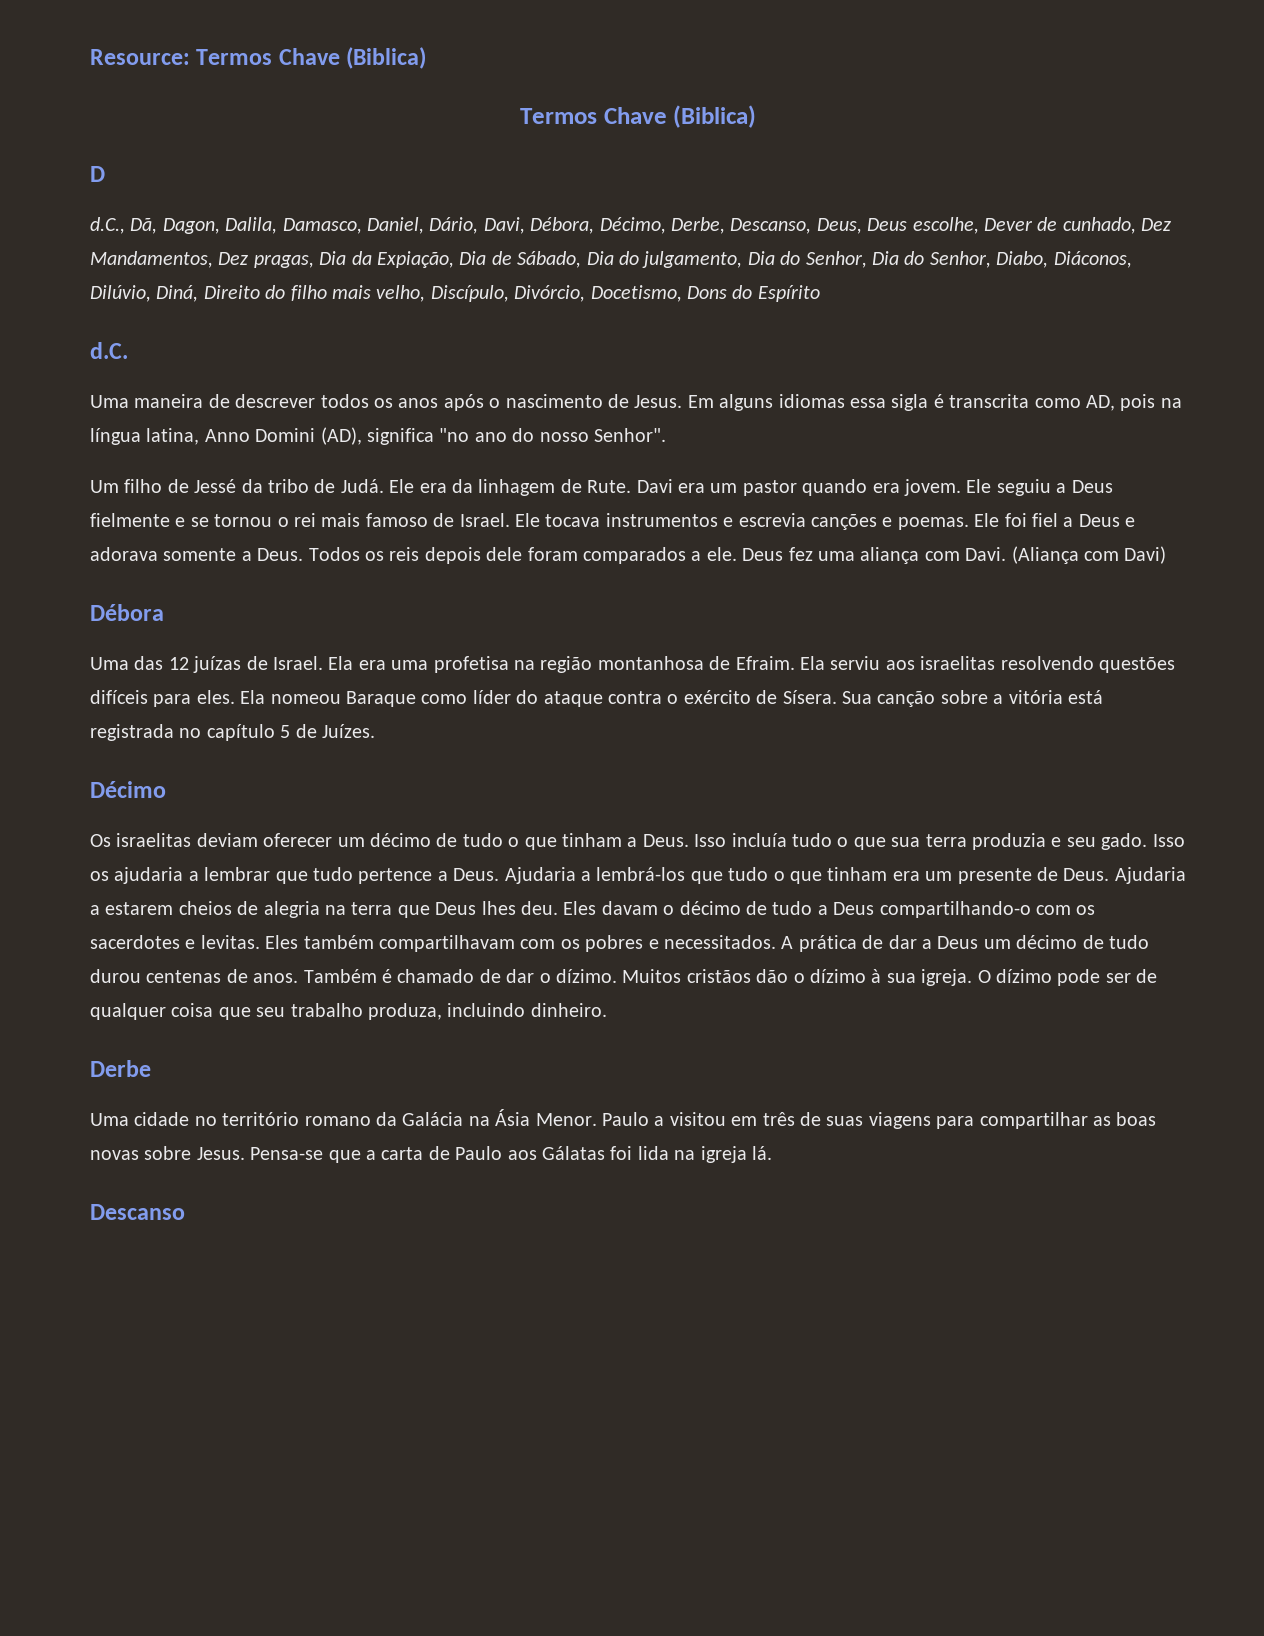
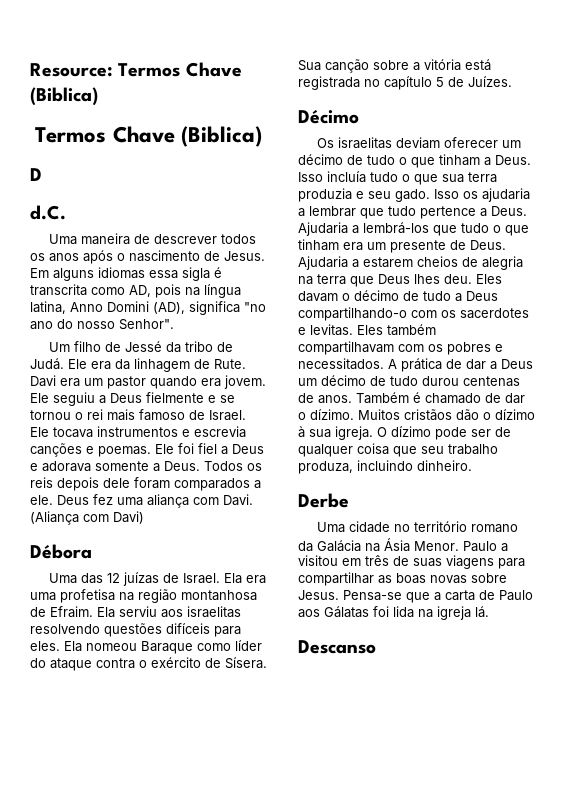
- d.C., Dã, Dagon, Dalila, Damasco, Daniel, Dário, Davi, Débora, Décimo, Derbe, Descanso, Deus, Deus escolhe, Dever de cunhado, Dez Mandamentos, Dez pragas, Dia da Expiação, Dia de Sábado, Dia do julgamento, Dia do Senhor, Dia do Senhor, Diabo, Diáconos, Dilúvio, Diná, Direito do filho mais velho, Discípulo, Divórcio, Docetismo, Dons do Espírito

